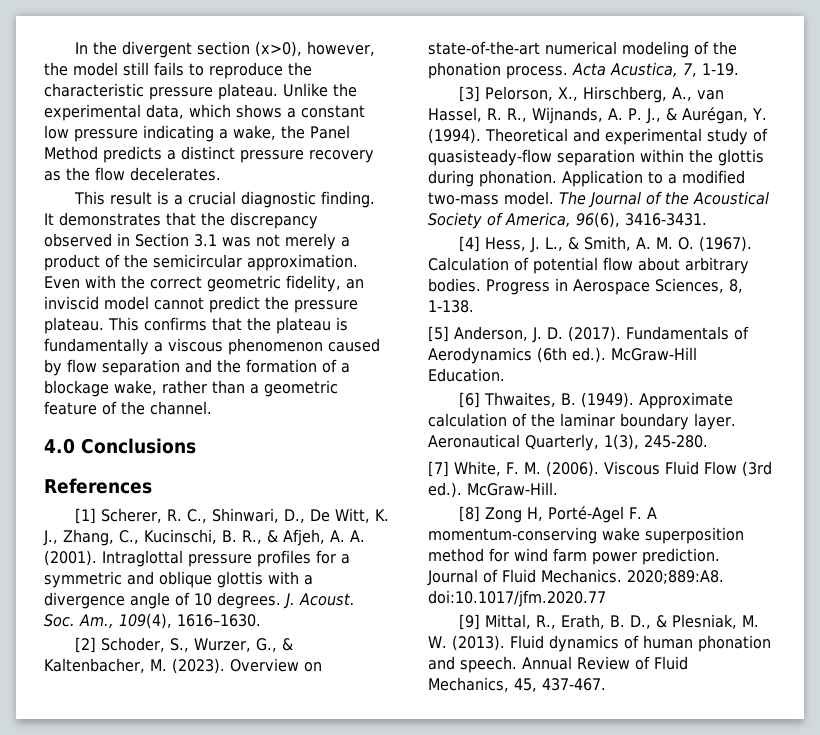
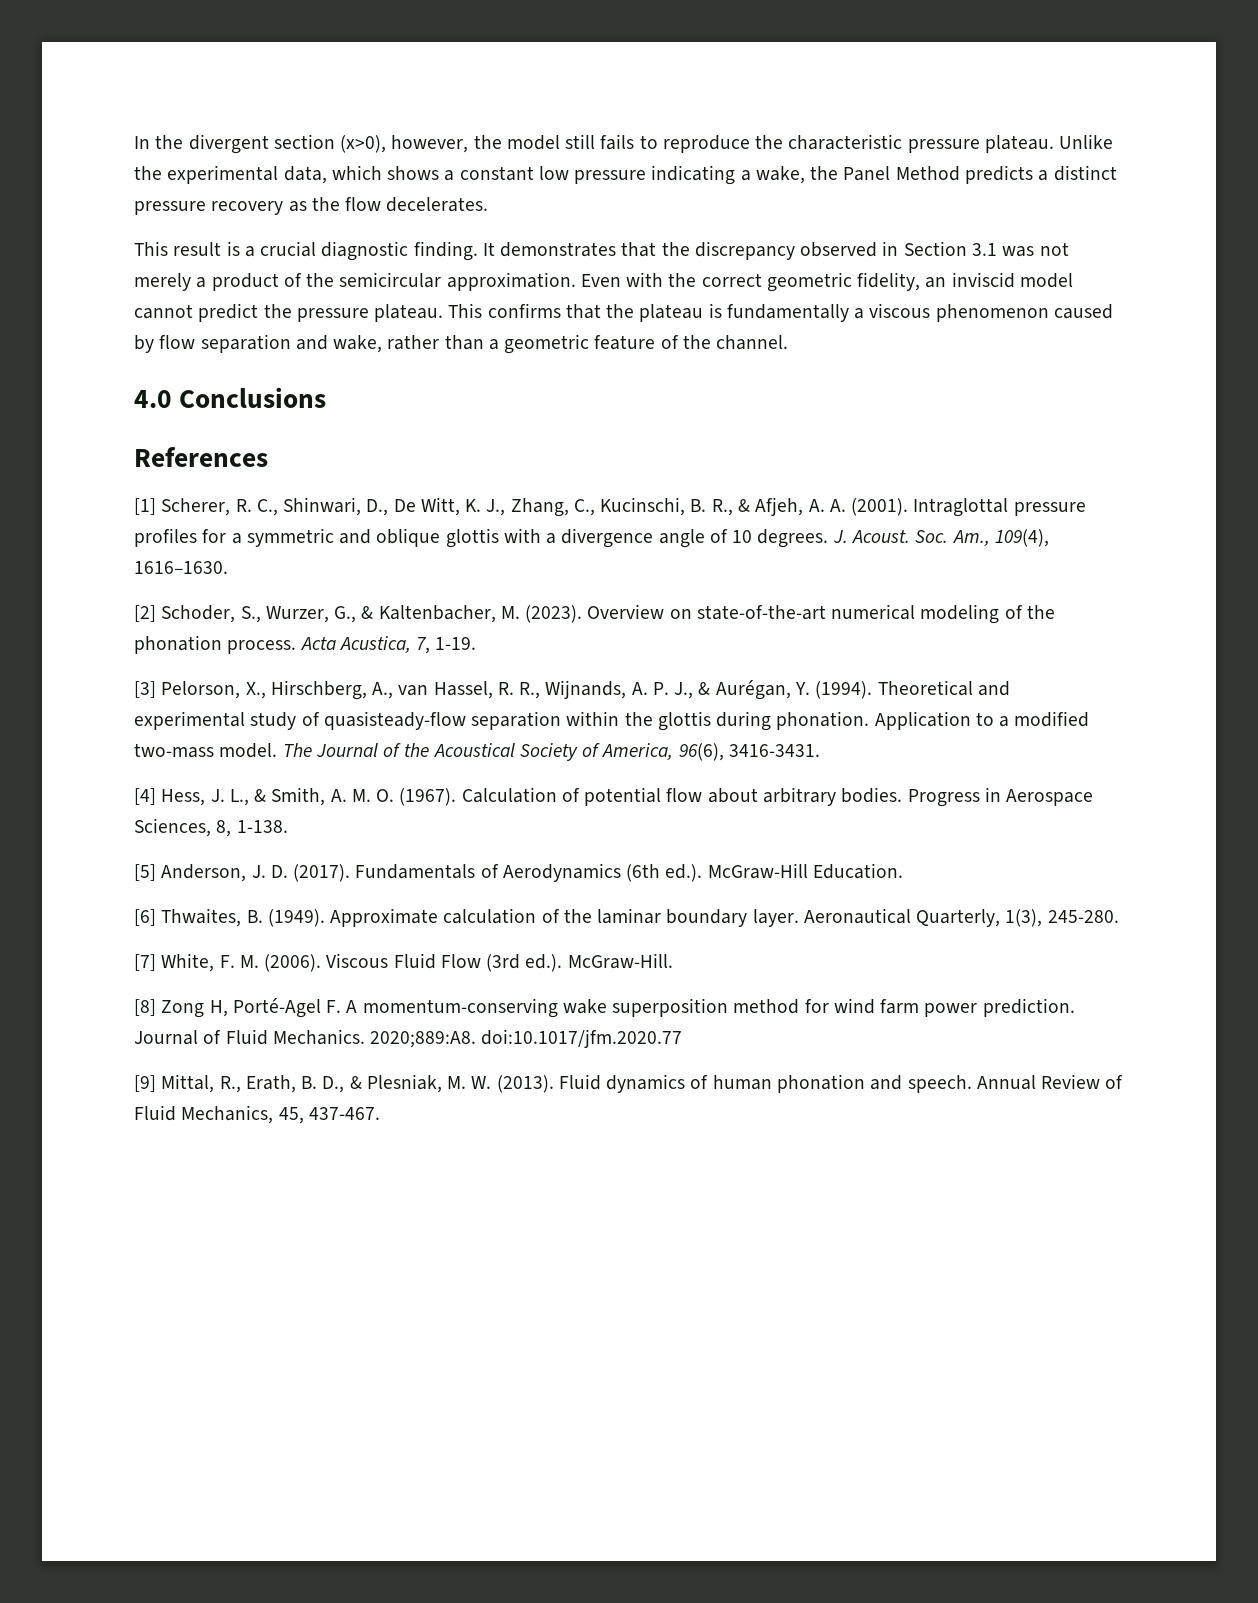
- This confirms that the plateau is fundamentally a viscous phenomenon caused by flow separation and the formation of a blockage wake, rather than a geometric feature of the channel.
+ This confirms that the plateau is fundamentally a viscous phenomenon caused by flow separation and wake, rather than a geometric feature of the channel.

